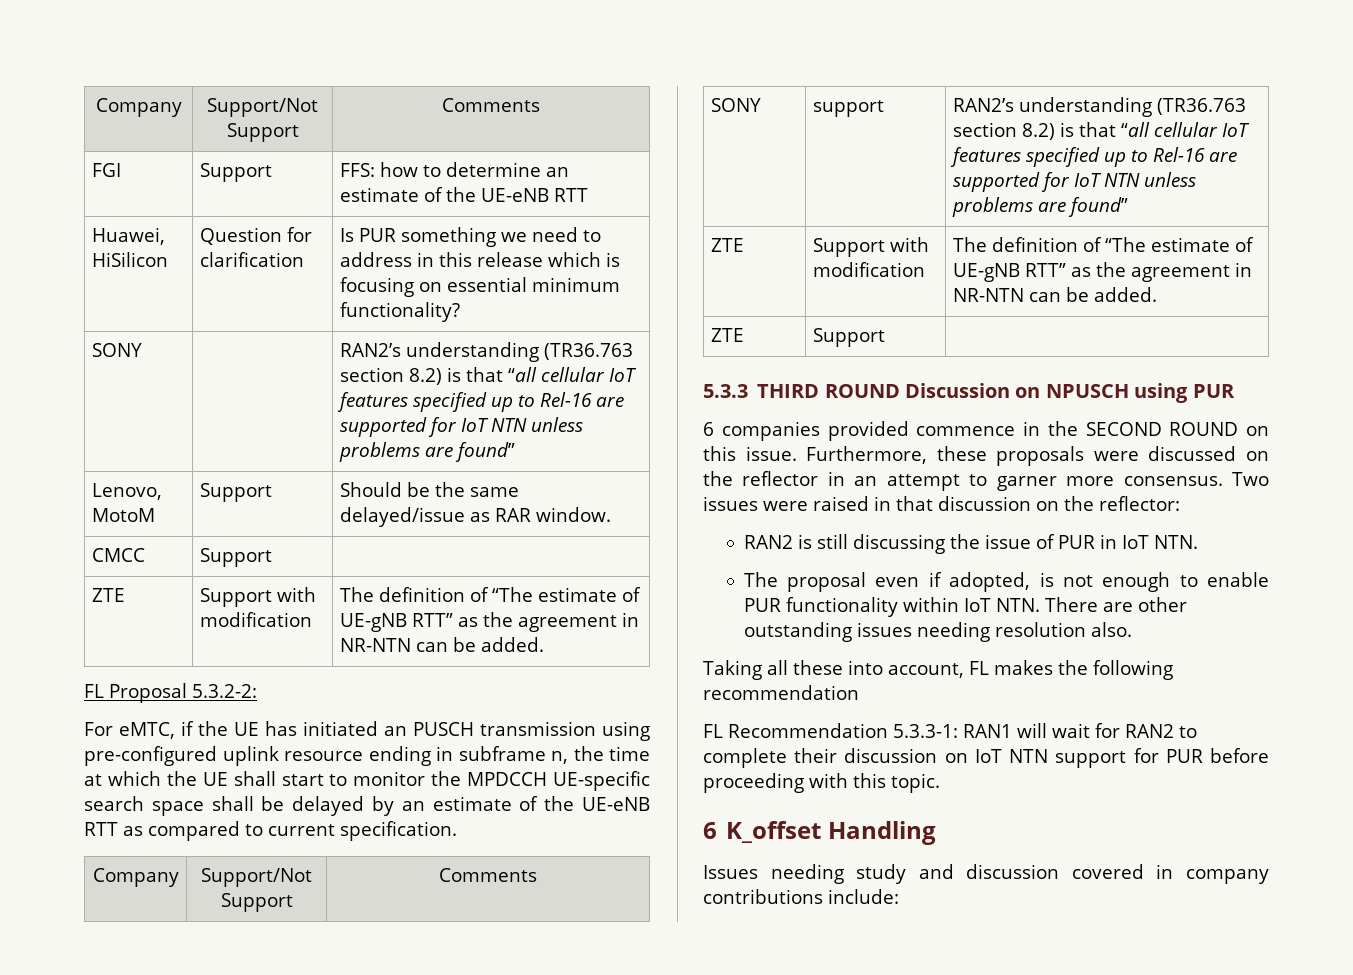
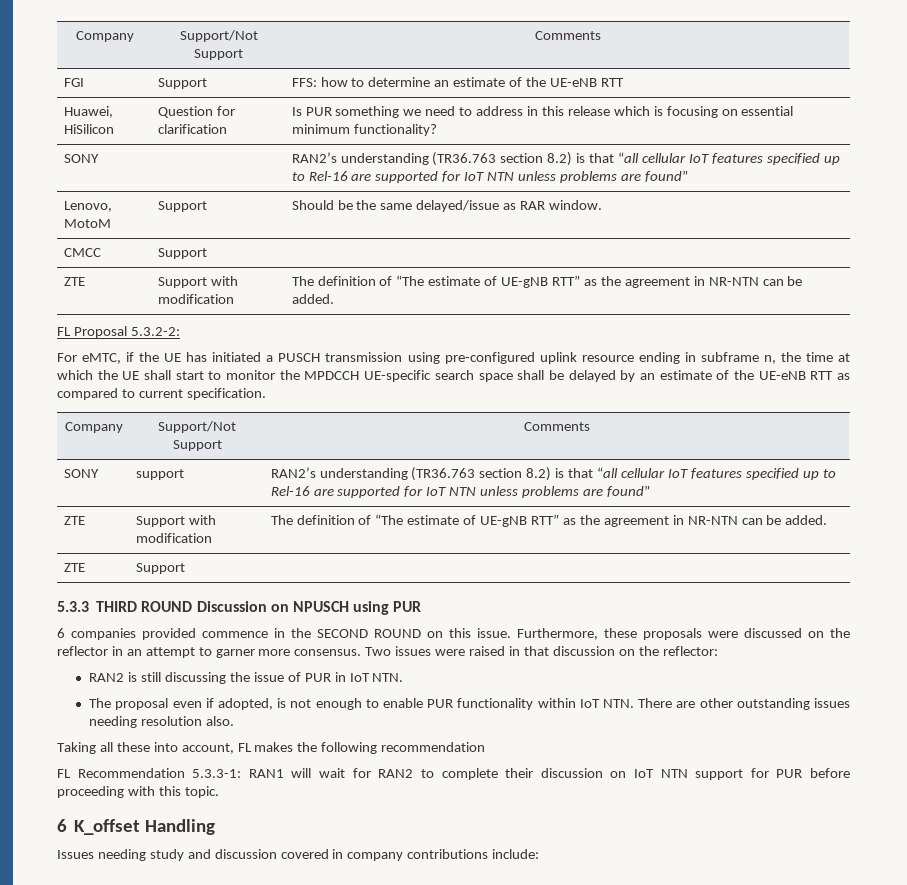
- For eMTC, if the UE has initiated an PUSCH transmission using pre-configured uplink resource ending in subframe n, the time at which the UE shall start to monitor the MPDCCH UE-specific search space shall be delayed by an estimate of the UE-eNB RTT as compared to current specification.
+ For eMTC, if the UE has initiated a PUSCH transmission using pre-configured uplink resource ending in subframe n, the time at which the UE shall start to monitor the MPDCCH UE-specific search space shall be delayed by an estimate of the UE-eNB RTT as compared to current specification.

